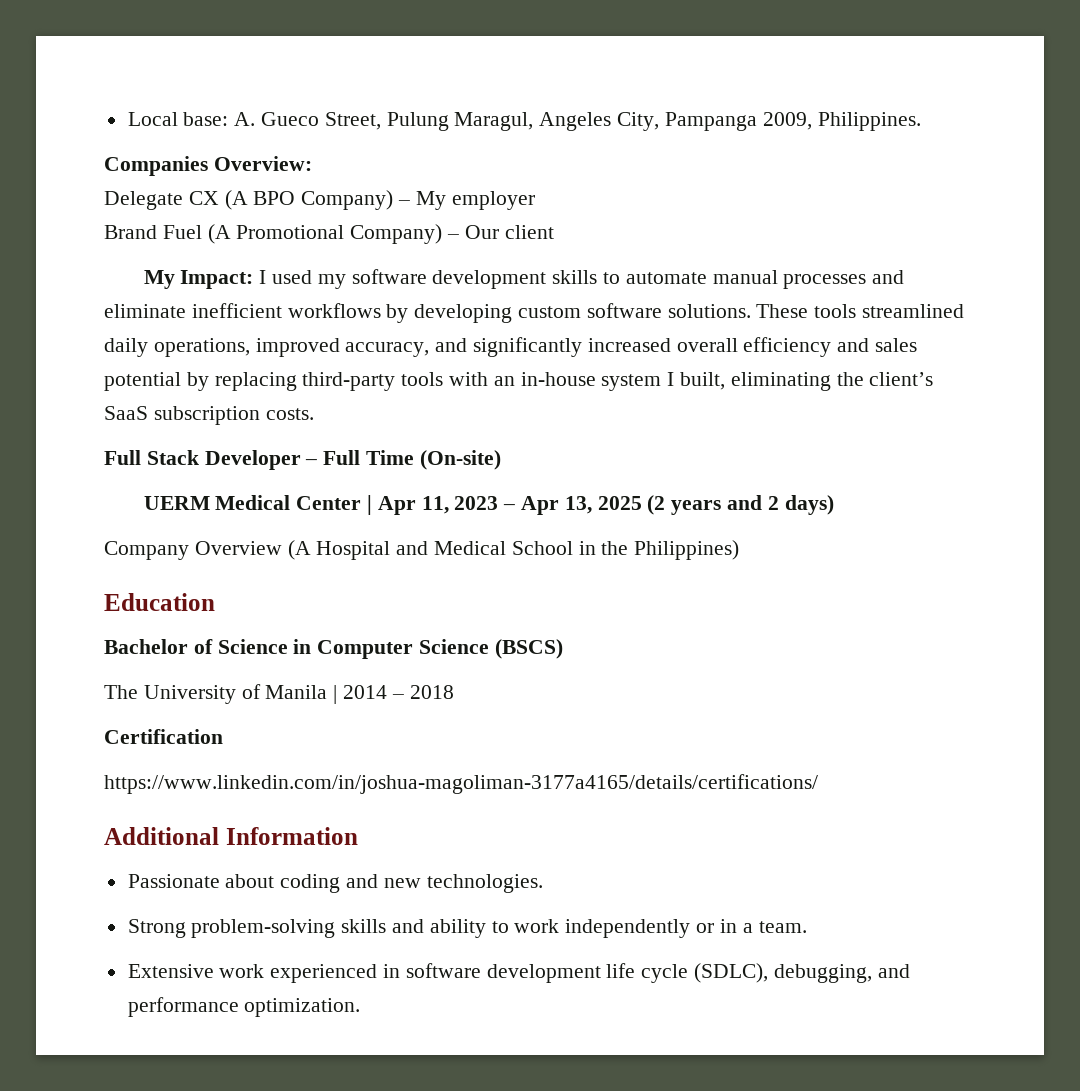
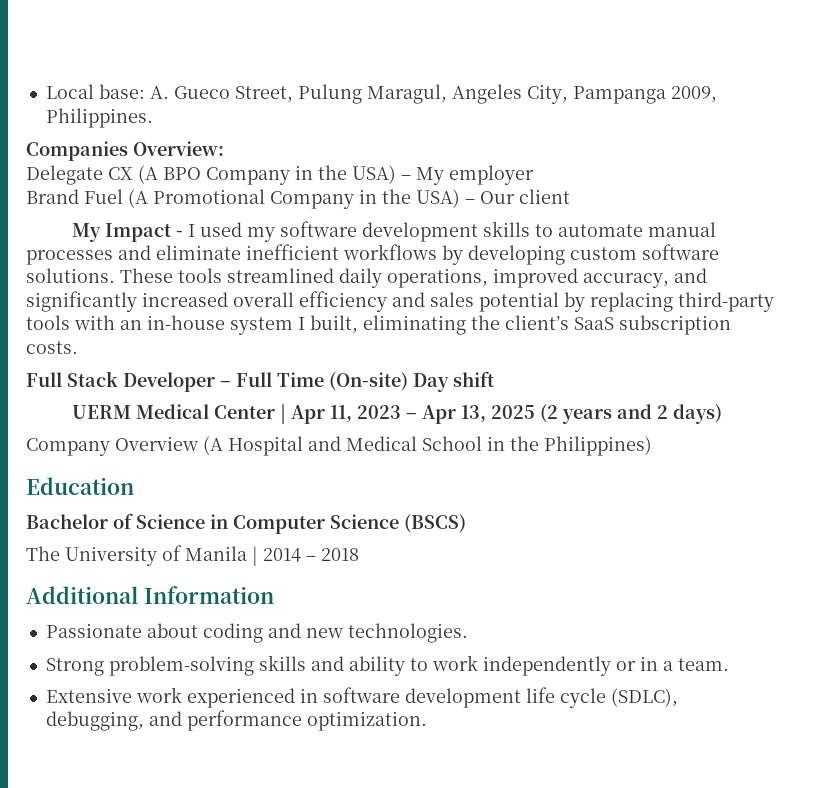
- Delegate CX (A BPO Company) – My employer
+ Delegate CX (A BPO Company in the USA) – My employer
- Brand Fuel (A Promotional Company) – Our client
+ Brand Fuel (A Promotional Company in the USA) – Our client
- My Impact: I used my software development skills to automate manual processes and eliminate inefficient workflows by developing custom software solutions.
+ My Impact - I used my software development skills to automate manual processes and eliminate inefficient workflows by developing custom software solutions.
- Full Stack Developer – Full Time (On-site)
+ Full Stack Developer – Full Time (On-site) Day shift
- Certification
- https://www.linkedin.com/in/joshua-magoliman-3177a4165/details/certifications/

